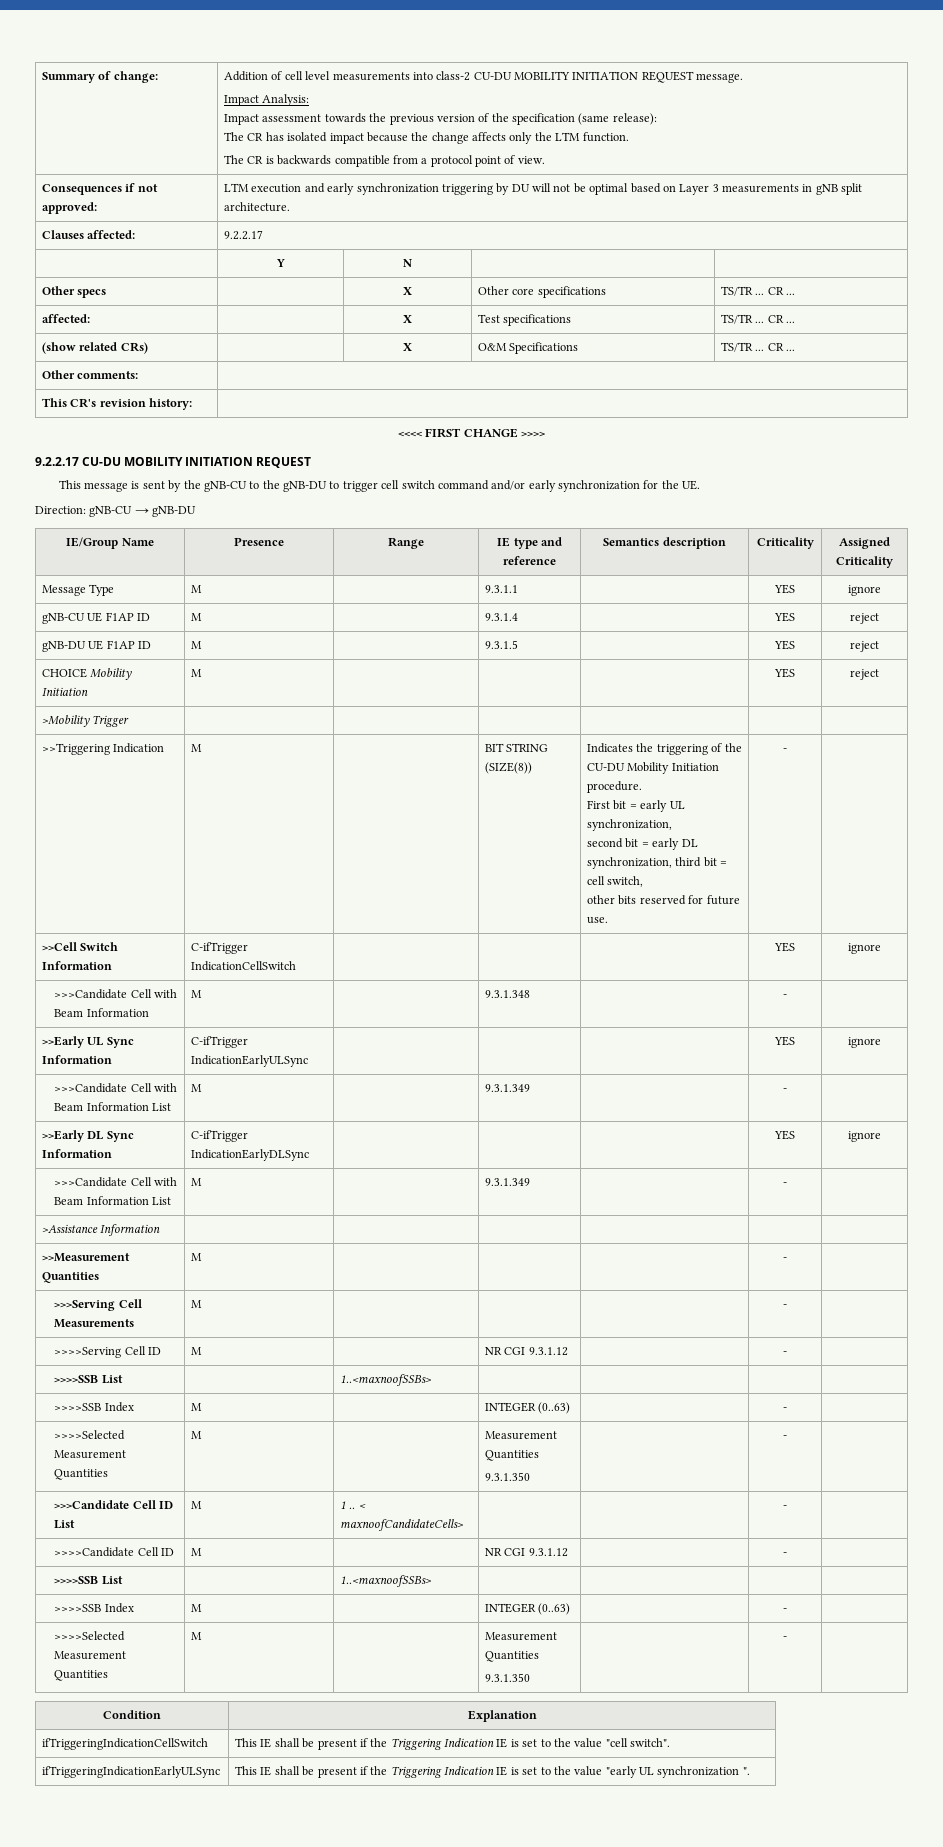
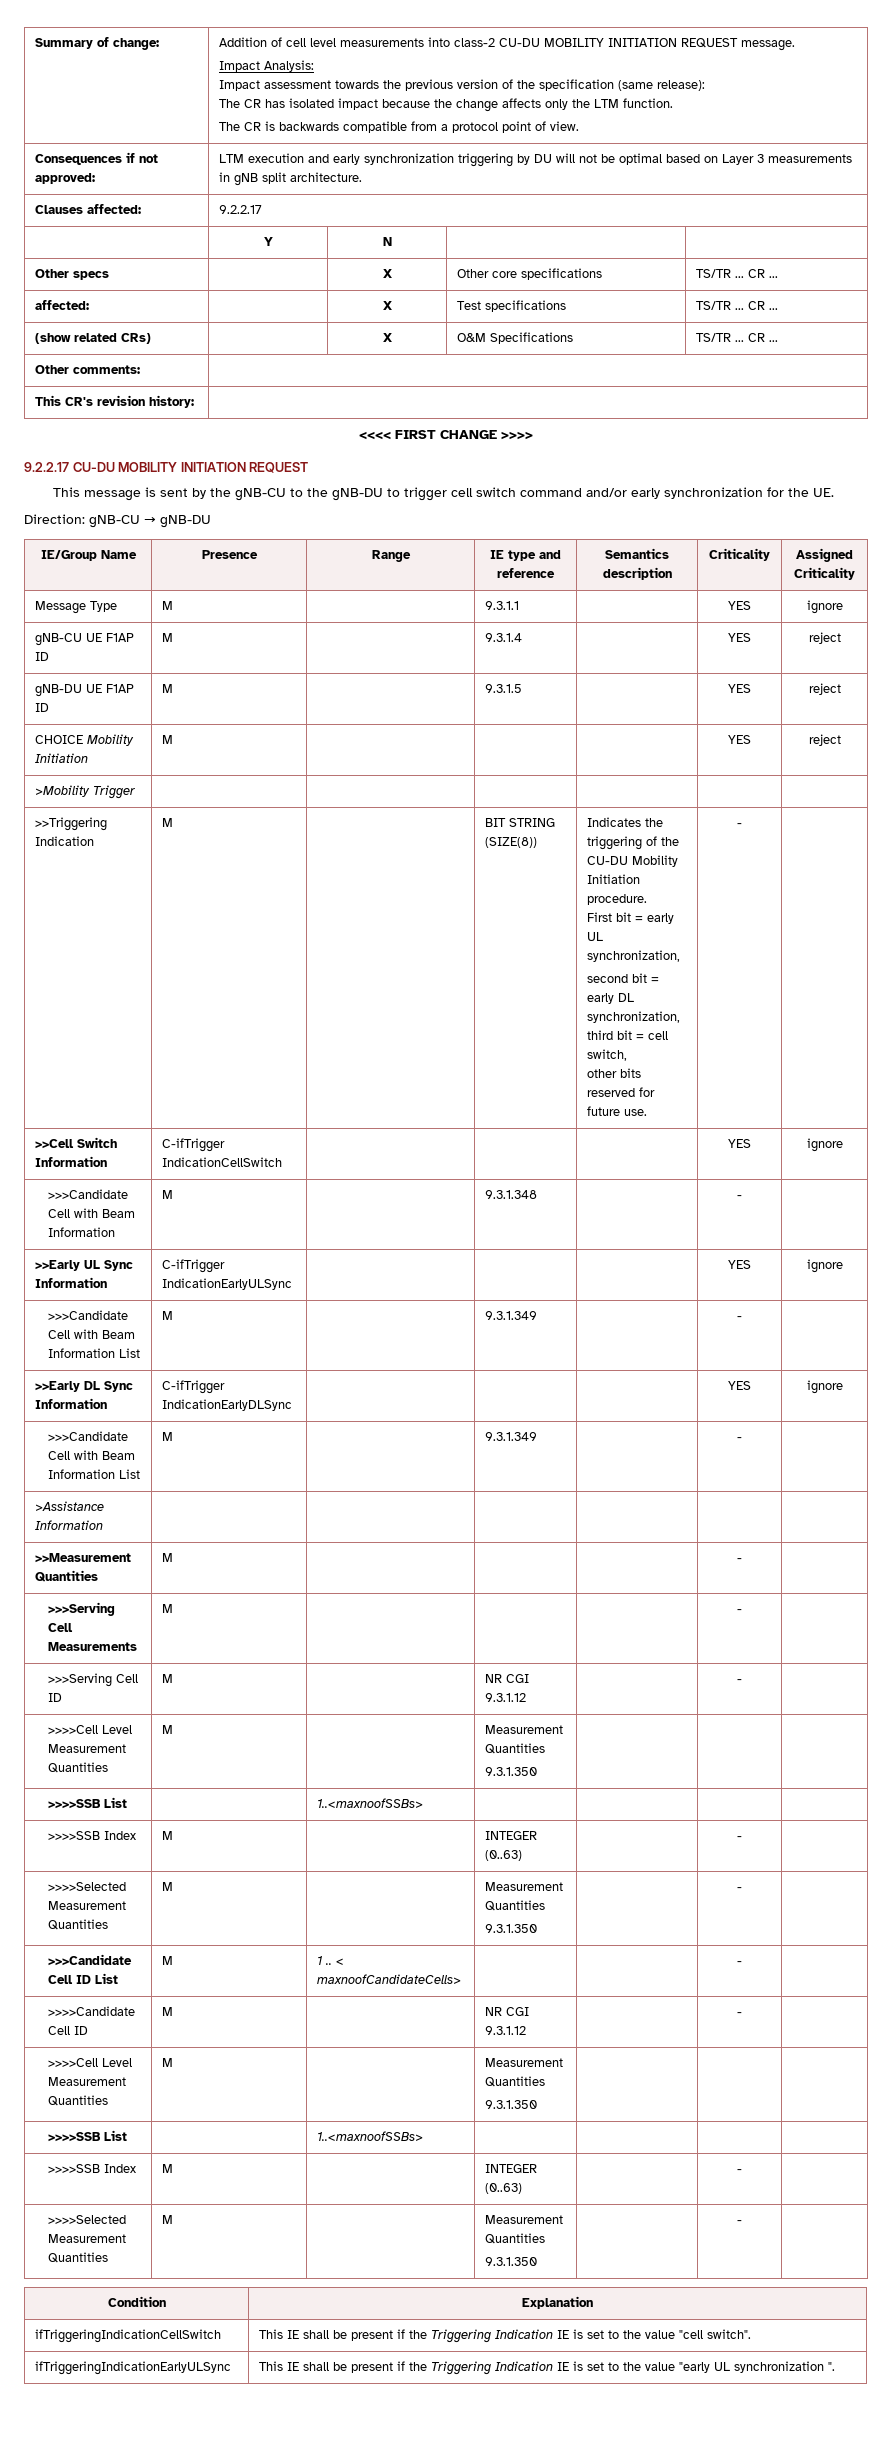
- >>>>Serving Cell ID | M | | NR CGI 9.3.1.12 | | - |
+ >>>Serving Cell ID | M | | NR CGI 9.3.1.12 | | - |
+ >>>>Cell Level Measurement Quantities | M | | Measurement Quantities
+ 9.3.1.350 | | |
  >>>>Candidate Cell ID | M | | NR CGI 9.3.1.12 | | - |
+ >>>>Cell Level Measurement Quantities | M | | Measurement Quantities
+ 9.3.1.350 | | |

